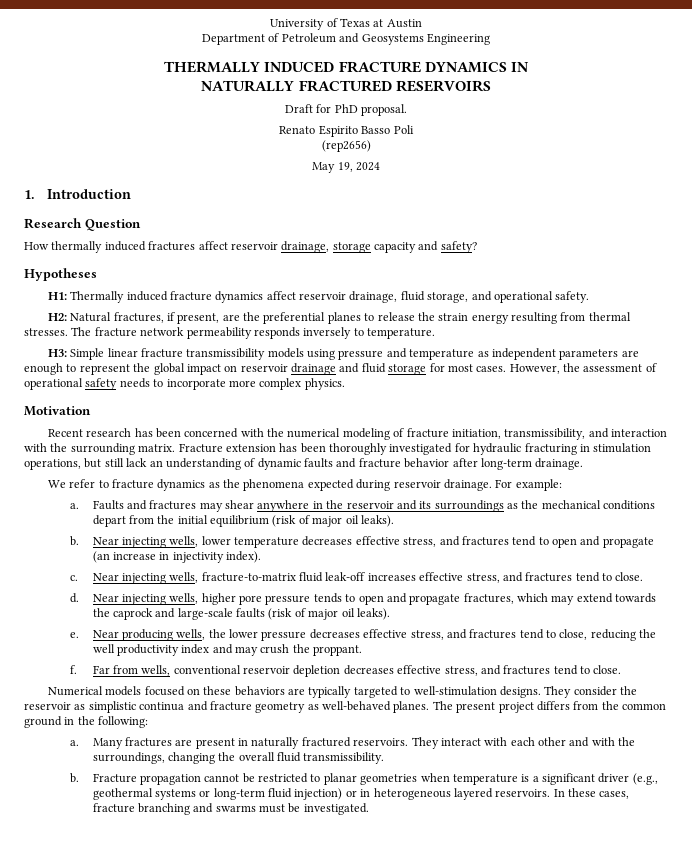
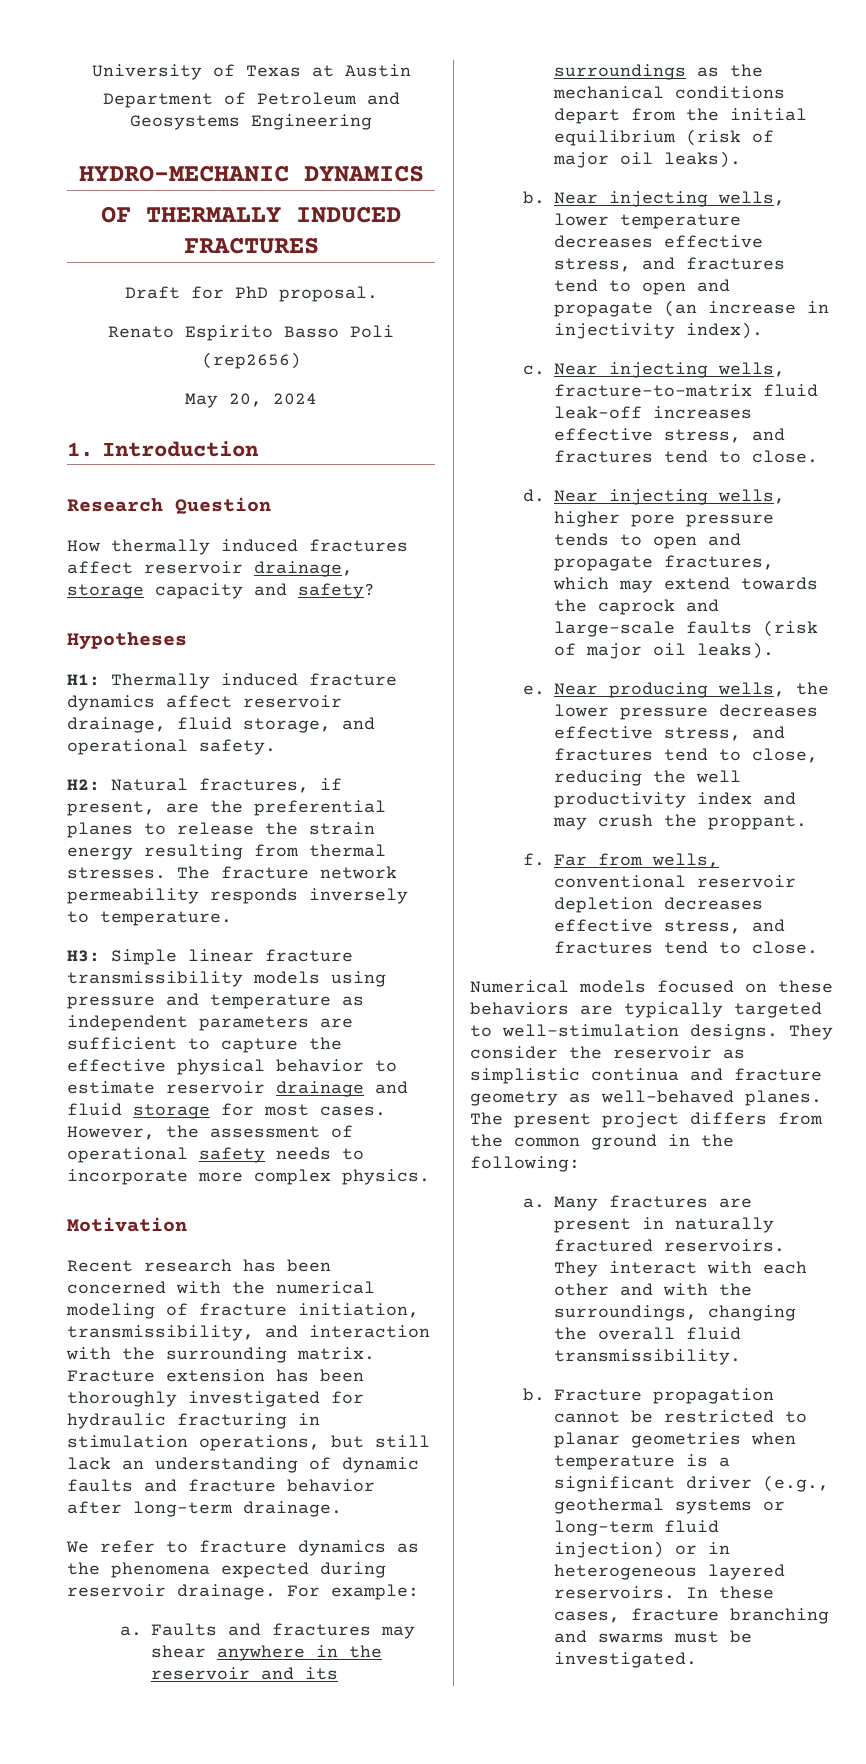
- THERMALLY INDUCED FRACTURE DYNAMICS IN
- NATURALLY FRACTURED RESERVOIRS
+ HYDRO-MECHANIC DYNAMICS
+ OF THERMALLY INDUCED FRACTURES
- May 19, 2024
+ May 20, 2024
- H3: Simple linear fracture transmissibility models using pressure and temperature as independent parameters are enough to represent the global impact on reservoir drainage and fluid storage for most cases.
+ H3: Simple linear fracture transmissibility models using pressure and temperature as independent parameters are sufficient to capture the effective physical behavior to estimate reservoir drainage and fluid storage for most cases.

